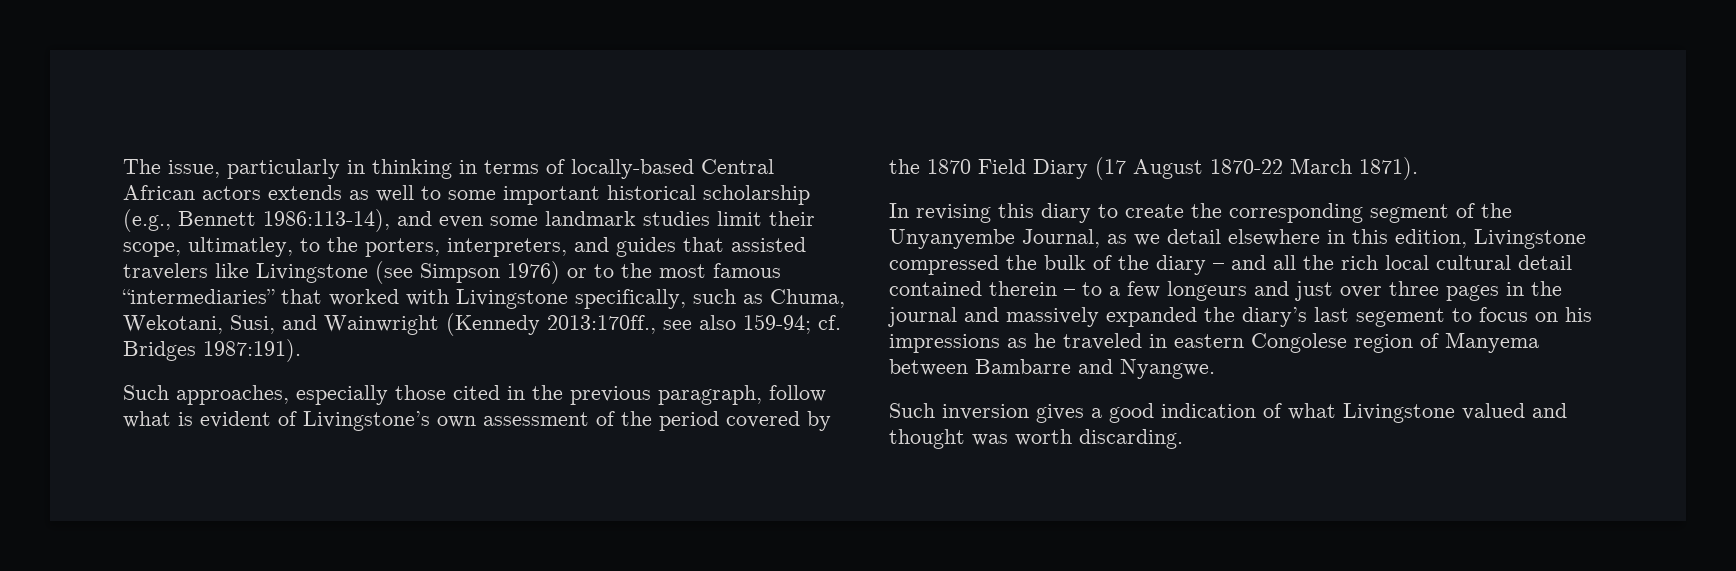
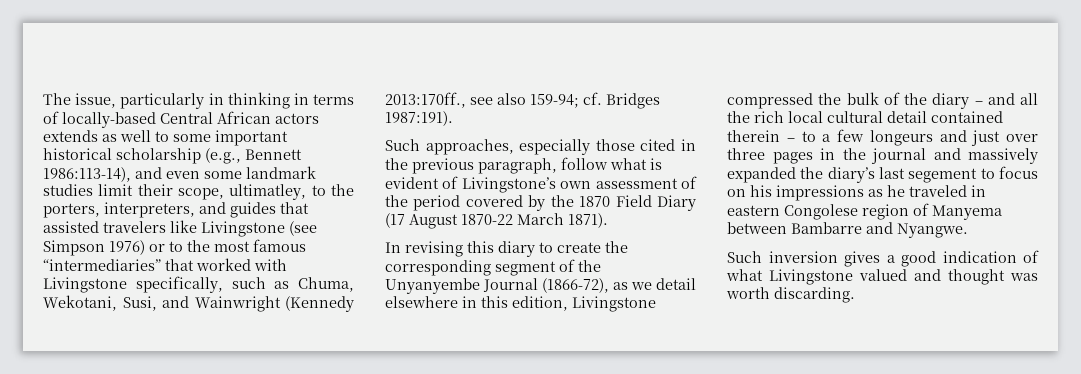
- In revising this diary to create the corresponding segment of the Unyanyembe Journal, as we detail elsewhere in this edition, Livingstone compressed the bulk of the diary – and all the rich local cultural detail contained therein – to a few longeurs and just over three pages in the journal and massively expanded the diary’s last segement to focus on his impressions as he traveled in eastern Congolese region of Manyema between Bambarre and Nyangwe.
+ In revising this diary to create the corresponding segment of the Unyanyembe Journal (1866-72), as we detail elsewhere in this edition, Livingstone compressed the bulk of the diary – and all the rich local cultural detail contained therein – to a few longeurs and just over three pages in the journal and massively expanded the diary’s last segement to focus on his impressions as he traveled in eastern Congolese region of Manyema between Bambarre and Nyangwe.

